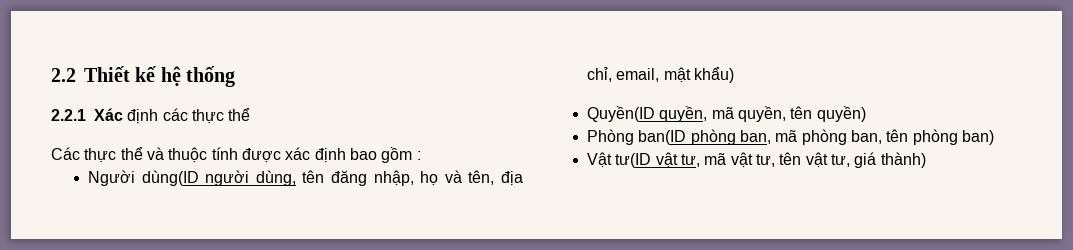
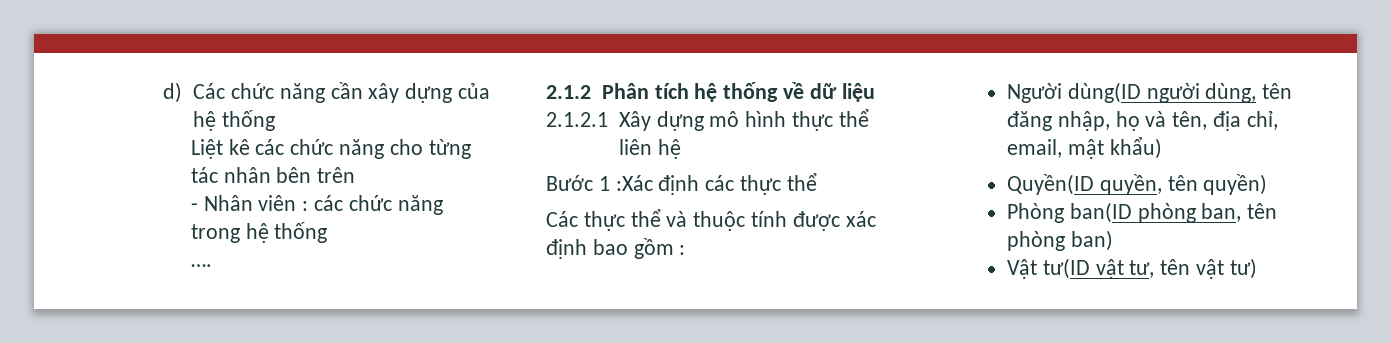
- 2.2 Thiết kế hệ thống
- 2.2.1 Xác định các thực thể
+ d) Các chức năng cần xây dựng của hệ thống
+ Liệt kê các chức năng cho từng tác nhân bên trên
+ - Nhân viên : các chức năng trong hệ thống
+ ….
+ 2.1.2 Phân tích hệ thống về dữ liệu
+ 2.1.2.1 Xây dựng mô hình thực thể liên hệ
+ Bước 1 :Xác định các thực thể
- Quyền(ID quyền, mã quyền, tên quyền)
+ Quyền(ID quyền, tên quyền)
- Phòng ban(ID phòng ban, mã phòng ban, tên phòng ban)
+ Phòng ban(ID phòng ban, tên phòng ban)
- Vật tư(ID vật tư, mã vật tư, tên vật tư, giá thành)
+ Vật tư(ID vật tư, tên vật tư)

